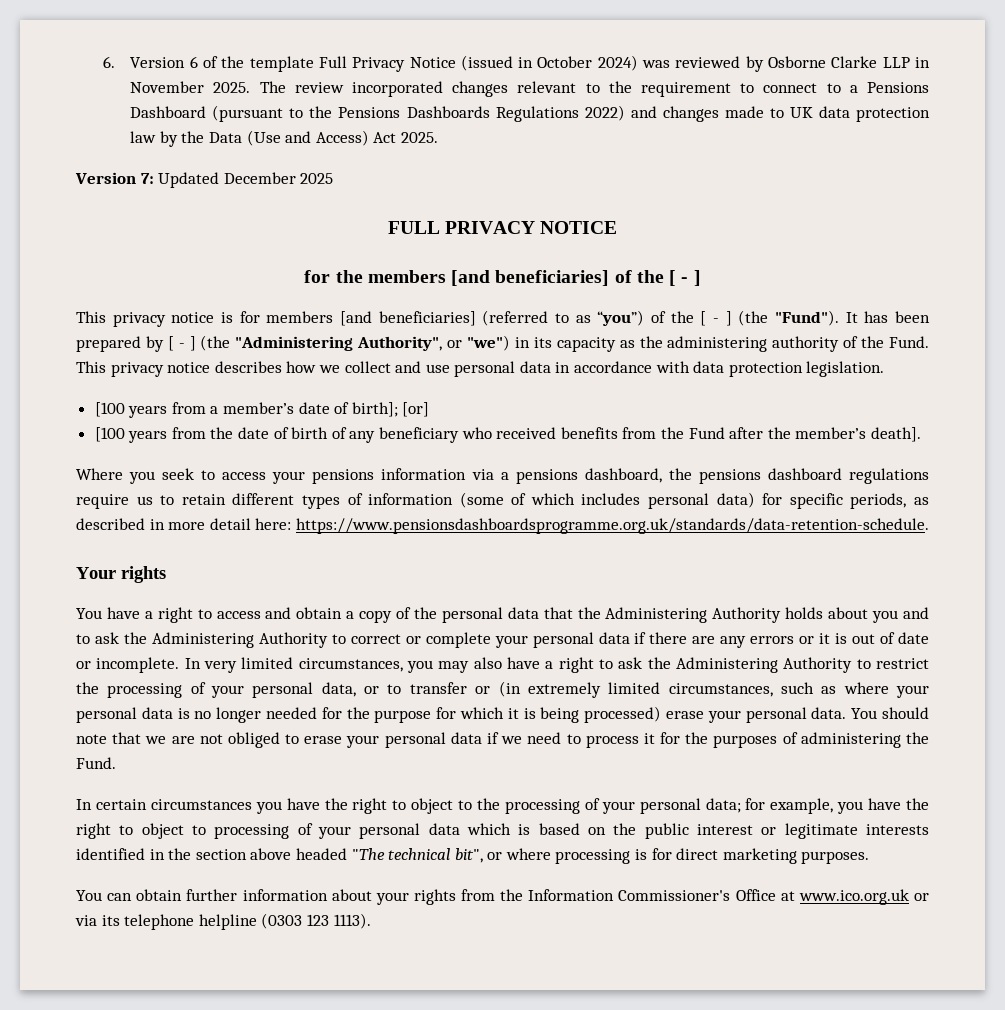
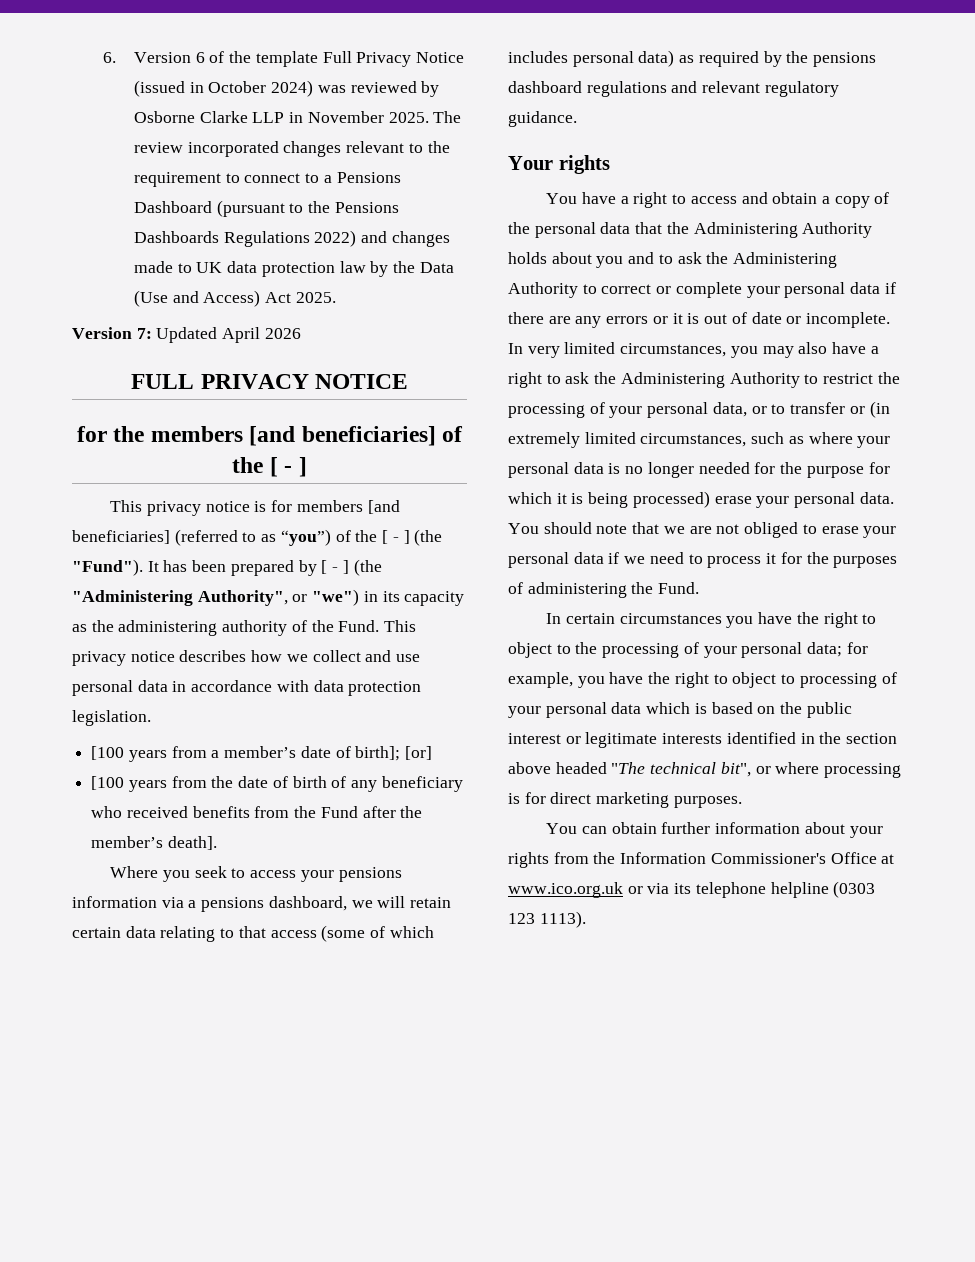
- Version 7: Updated December 2025
+ Version 7: Updated April 2026
- Where you seek to access your pensions information via a pensions dashboard, the pensions dashboard regulations require us to retain different types of information (some of which includes personal data) for specific periods, as described in more detail here: https://www.pensionsdashboardsprogramme.org.uk/standards/data-retention-schedule.
+ Where you seek to access your pensions information via a pensions dashboard, we will retain certain data relating to that access (some of which includes personal data) as required by the pensions dashboard regulations and relevant regulatory guidance.

